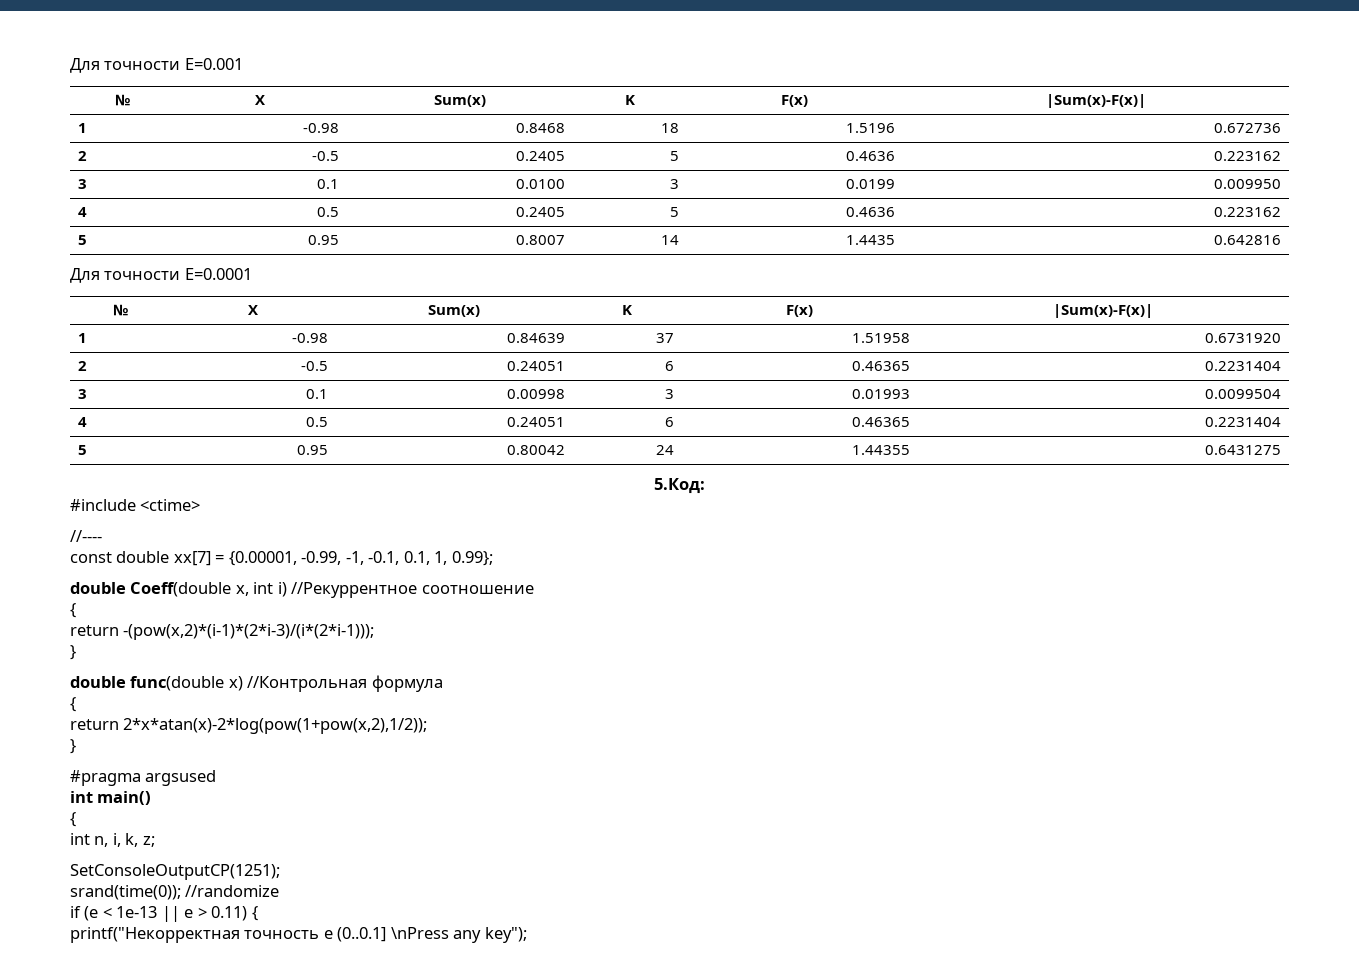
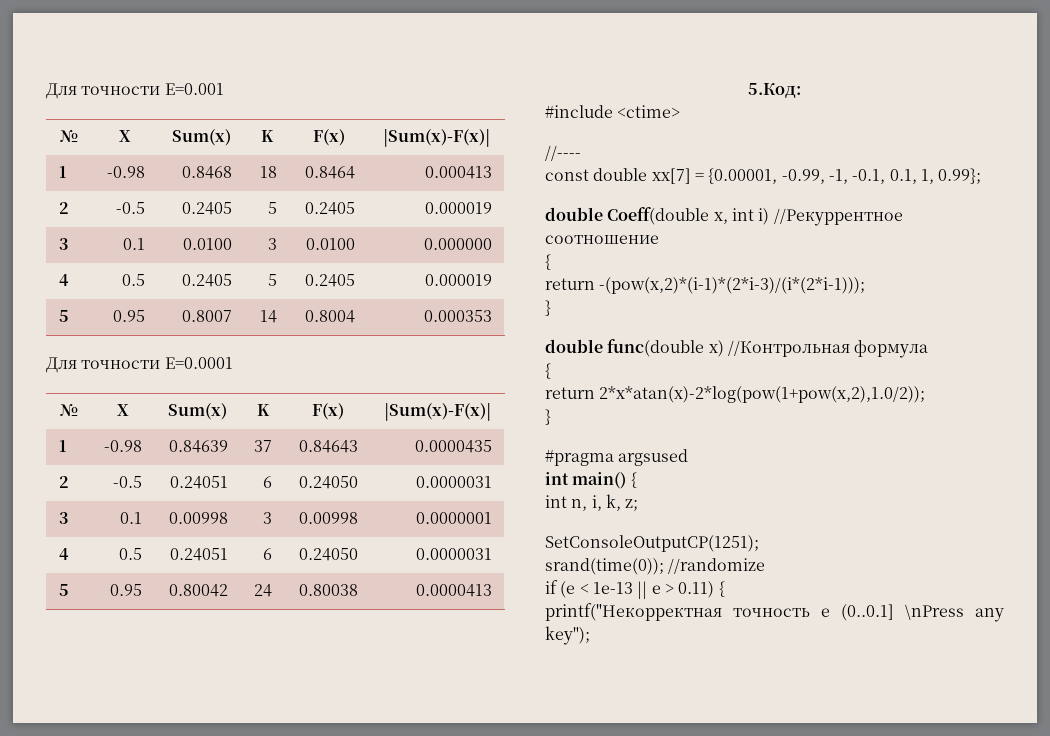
- 1 | -0.98 | 0.8468 | 18 | 1.5196 | 0.672736
+ 1 | -0.98 | 0.8468 | 18 | 0.8464 | 0.000413
- 2 | -0.5 | 0.2405 | 5 | 0.4636 | 0.223162
+ 2 | -0.5 | 0.2405 | 5 | 0.2405 | 0.000019
- 3 | 0.1 | 0.0100 | 3 | 0.0199 | 0.009950
+ 3 | 0.1 | 0.0100 | 3 | 0.0100 | 0.000000
- 4 | 0.5 | 0.2405 | 5 | 0.4636 | 0.223162
+ 4 | 0.5 | 0.2405 | 5 | 0.2405 | 0.000019
- 5 | 0.95 | 0.8007 | 14 | 1.4435 | 0.642816
+ 5 | 0.95 | 0.8007 | 14 | 0.8004 | 0.000353
- 1 | -0.98 | 0.84639 | 37 | 1.51958 | 0.6731920
+ 1 | -0.98 | 0.84639 | 37 | 0.84643 | 0.0000435
- 2 | -0.5 | 0.24051 | 6 | 0.46365 | 0.2231404
+ 2 | -0.5 | 0.24051 | 6 | 0.24050 | 0.0000031
- 3 | 0.1 | 0.00998 | 3 | 0.01993 | 0.0099504
+ 3 | 0.1 | 0.00998 | 3 | 0.00998 | 0.0000001
- 4 | 0.5 | 0.24051 | 6 | 0.46365 | 0.2231404
+ 4 | 0.5 | 0.24051 | 6 | 0.24050 | 0.0000031
- 5 | 0.95 | 0.80042 | 24 | 1.44355 | 0.6431275
+ 5 | 0.95 | 0.80042 | 24 | 0.80038 | 0.0000413
- return 2*x*atan(x)-2*log(pow(1+pow(x,2),1/2));
+ return 2*x*atan(x)-2*log(pow(1+pow(x,2),1.0/2));
- int main()
- {
+ int main() {

